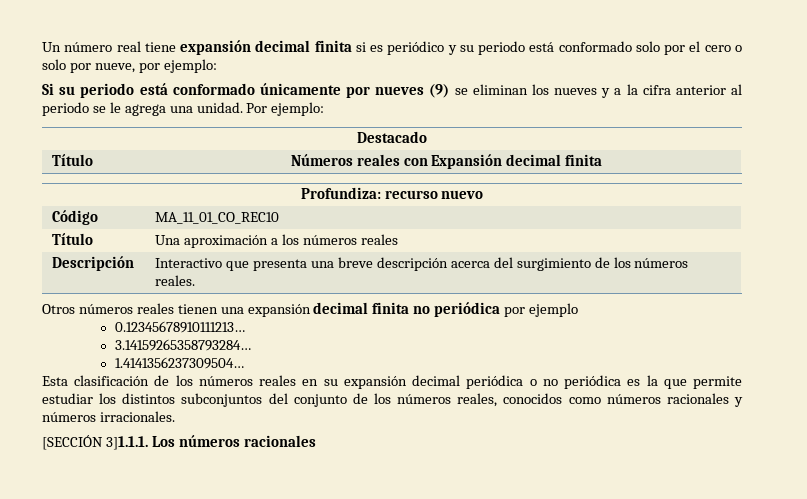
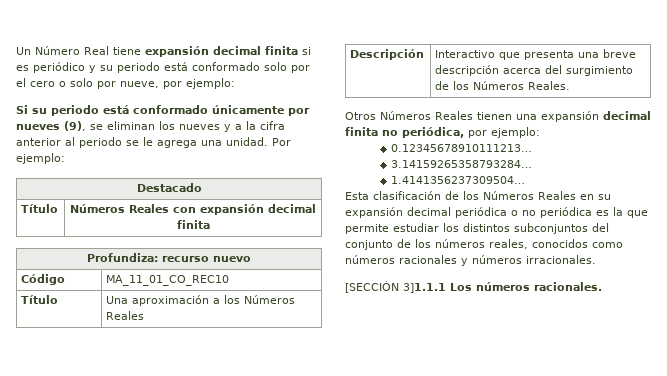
- Un número real tiene expansión decimal finita si es periódico y su periodo está conformado solo por el cero o solo por nueve, por ejemplo:
+ Un Número Real tiene expansión decimal finita si es periódico y su periodo está conformado solo por el cero o solo por nueve, por ejemplo:
- Si su periodo está conformado únicamente por nueves (9) se eliminan los nueves y a la cifra anterior al periodo se le agrega una unidad.
+ Si su periodo está conformado únicamente por nueves (9), se eliminan los nueves y a la cifra anterior al periodo se le agrega una unidad.
- Título | Números reales con Expansión decimal finita
+ Título | Números Reales con expansión decimal finita
- Título | Una aproximación a los números reales
+ Título | Una aproximación a los Números Reales
- Descripción | Interactivo que presenta una breve descripción acerca del surgimiento de los números reales.
+ Descripción | Interactivo que presenta una breve descripción acerca del surgimiento de los Números Reales.
- Otros números reales tienen una expansión decimal finita no periódica por ejemplo
+ Otros Números Reales tienen una expansión decimal finita no periódica, por ejemplo:
- Esta clasificación de los números reales en su expansión decimal periódica o no periódica es la que permite estudiar los distintos subconjuntos del conjunto de los números reales, conocidos como números racionales y números irracionales.
+ Esta clasificación de los Números Reales en su expansión decimal periódica o no periódica es la que permite estudiar los distintos subconjuntos del conjunto de los números reales, conocidos como números racionales y números irracionales.
- [SECCIÓN 3]1.1.1. Los números racionales
+ [SECCIÓN 3]1.1.1 Los números racionales.

